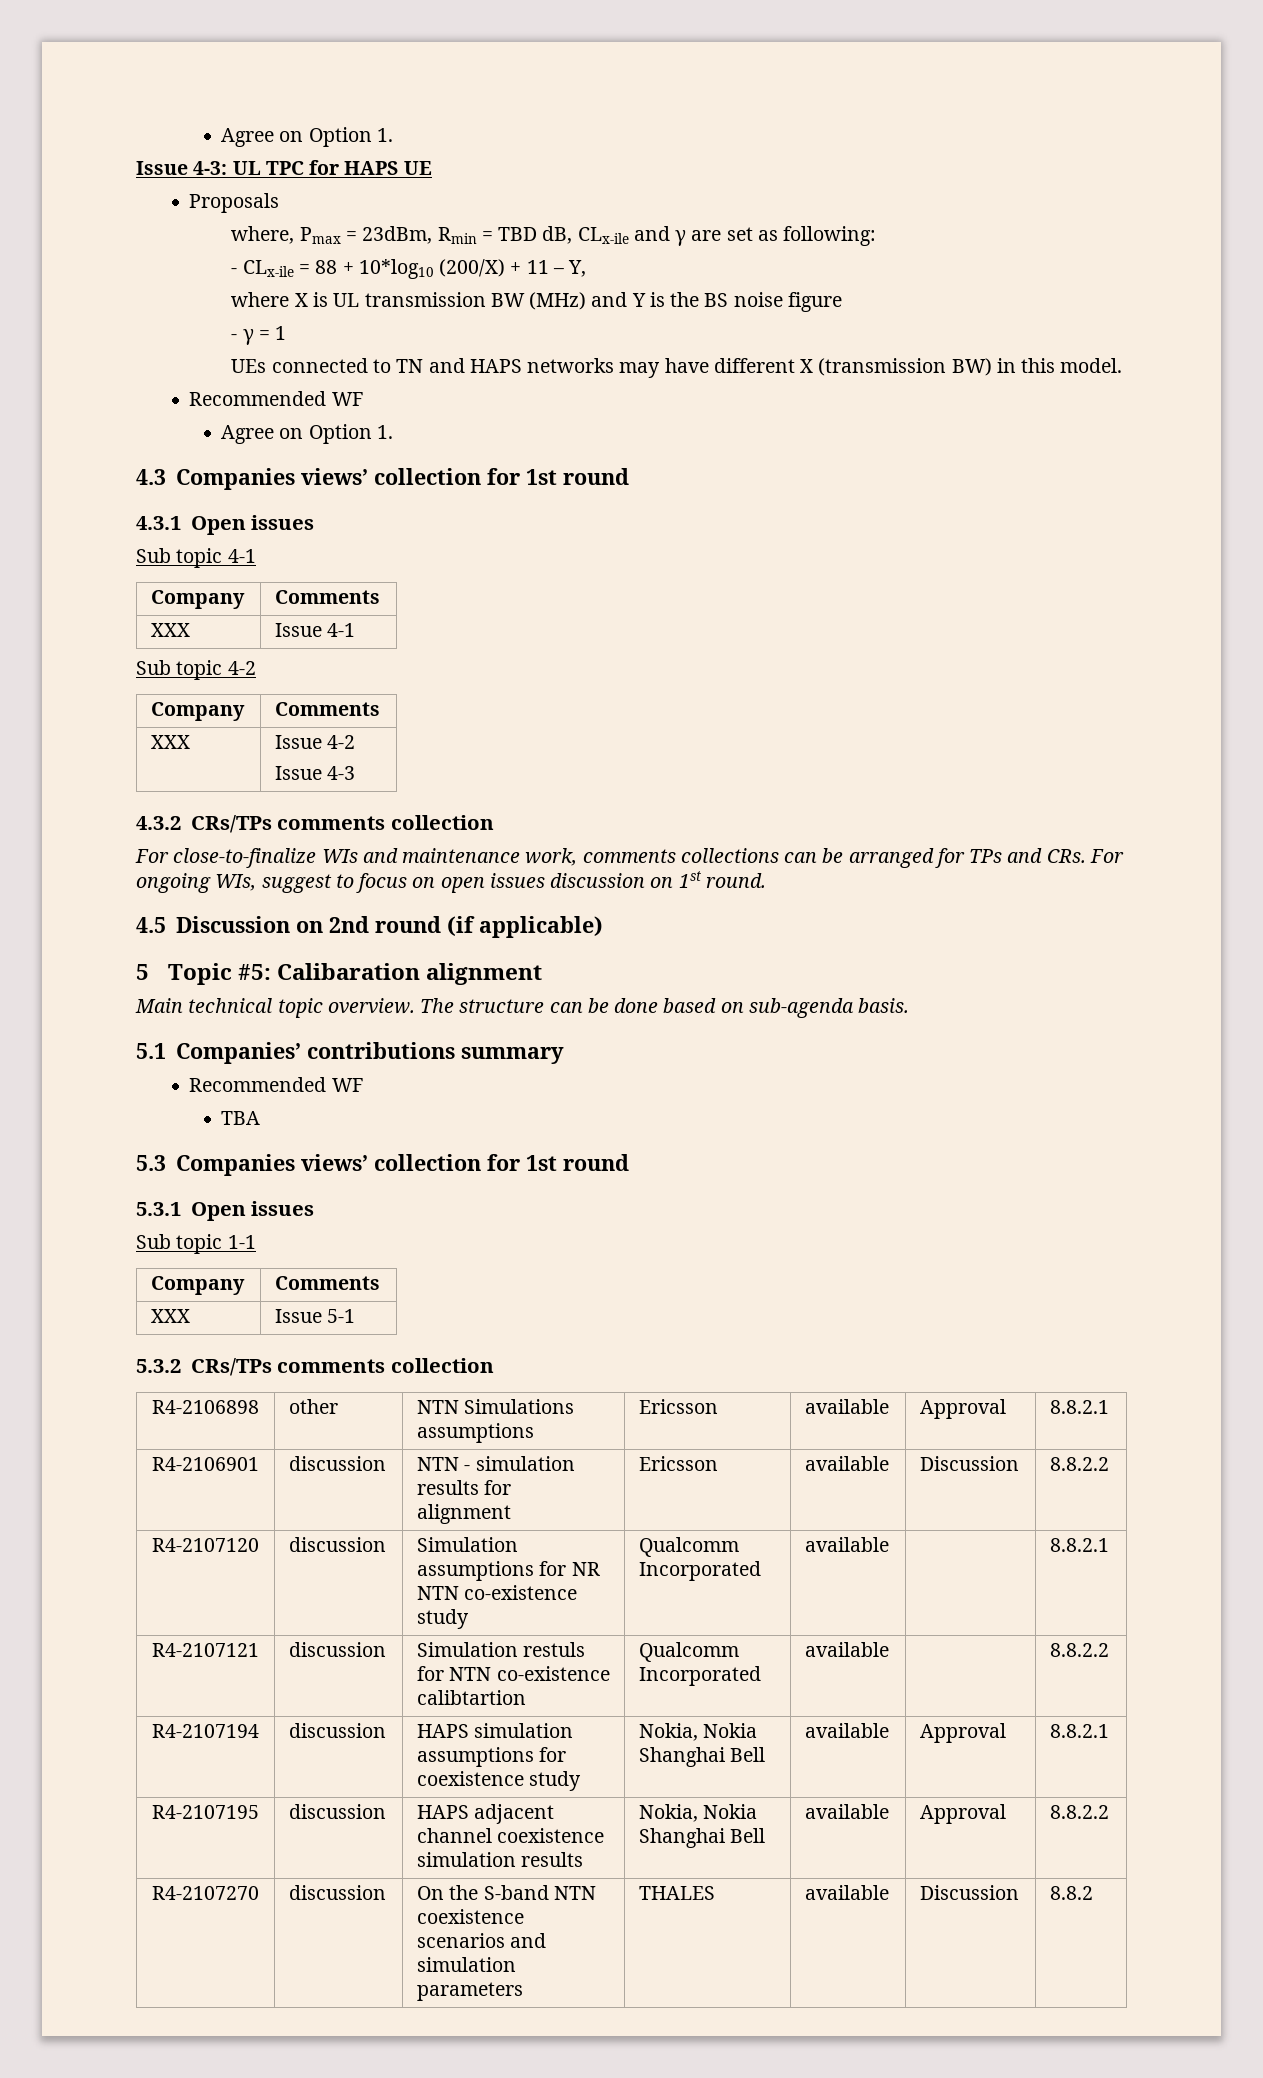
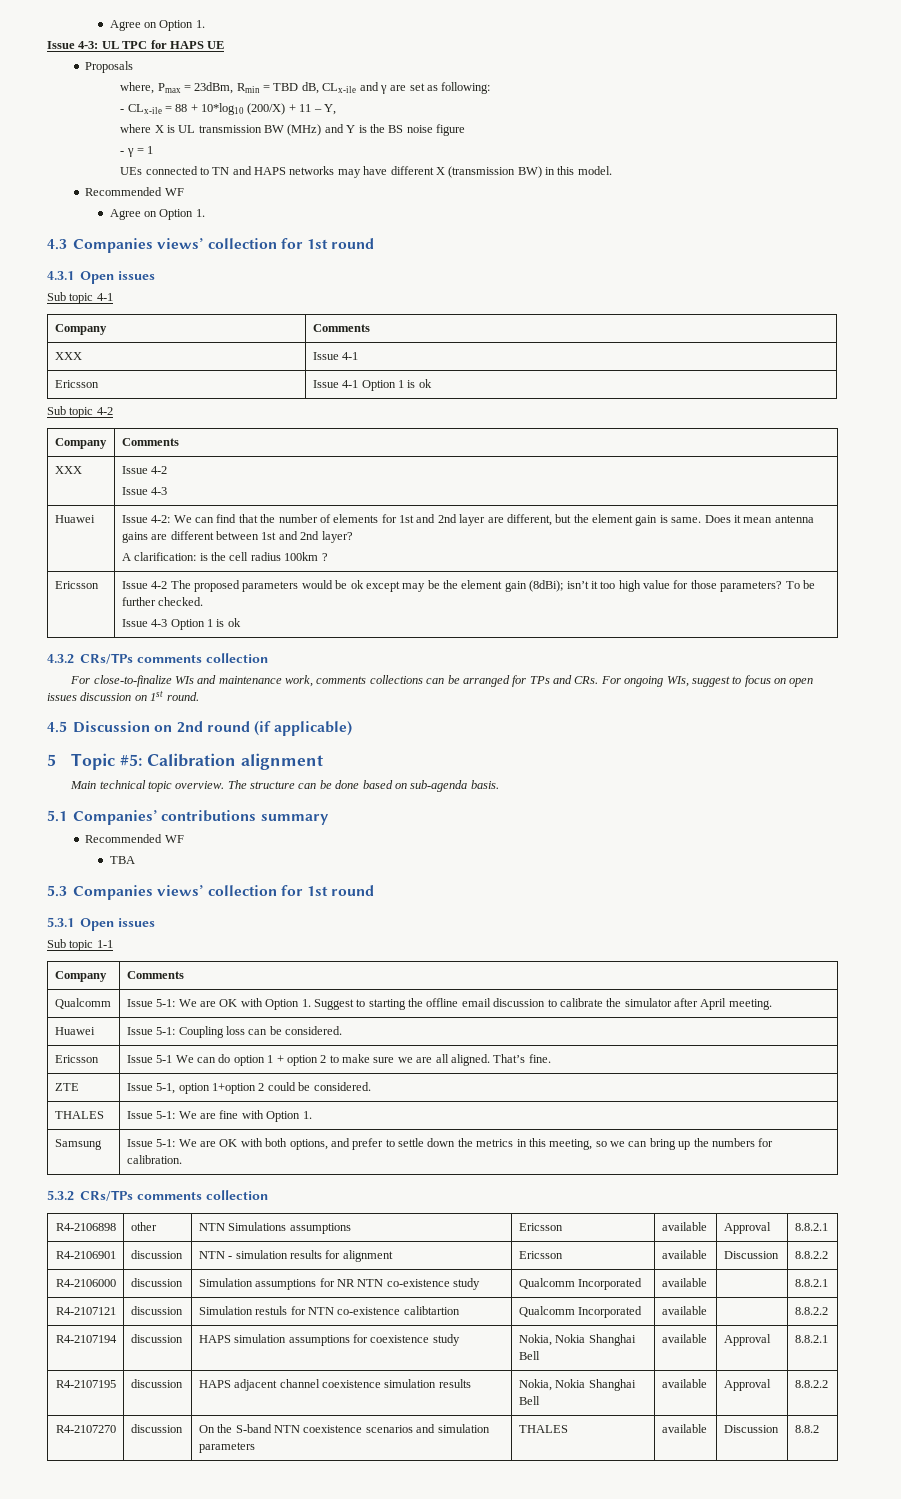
+ Ericsson | Issue 4-1 Option 1 is ok
+ Huawei | Issue 4-2: We can find that the number of elements for 1st and 2nd layer are different, but the element gain is same. Does it mean antenna gains are different between 1st and 2nd layer?
+ A clarification: is the cell radius 100km ?
+ Ericsson | Issue 4-2 The proposed parameters would be ok except may be the element gain (8dBi); isn’t it too high value for those parameters? To be further checked.
+ Issue 4-3 Option 1 is ok
- 5 Topic #5: Calibaration alignment
+ 5 Topic #5: Calibration alignment
- XXX | Issue 5-1
+ Qualcomm | Issue 5-1: We are OK with Option 1. Suggest to starting the offline email discussion to calibrate the simulator after April meeting.
+ Huawei | Issue 5-1: Coupling loss can be considered.
+ Ericsson | Issue 5-1 We can do option 1 + option 2 to make sure we are all aligned. That’s fine.
+ ZTE | Issue 5-1, option 1+option 2 could be considered.
+ THALES | Issue 5-1: We are fine with Option 1.
+ Samsung | Issue 5-1: We are OK with both options, and prefer to settle down the metrics in this meeting, so we can bring up the numbers for calibration.
- R4-2107120 | discussion | Simulation assumptions for NR NTN co-existence study | Qualcomm Incorporated | available | | 8.8.2.1
+ R4-2106000 | discussion | Simulation assumptions for NR NTN co-existence study | Qualcomm Incorporated | available | | 8.8.2.1

